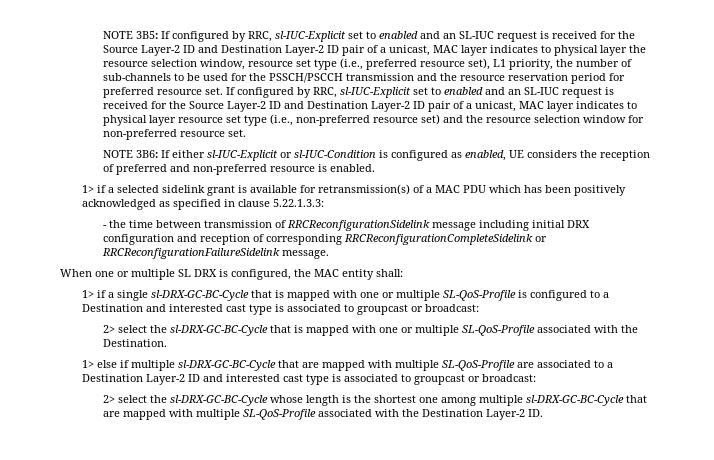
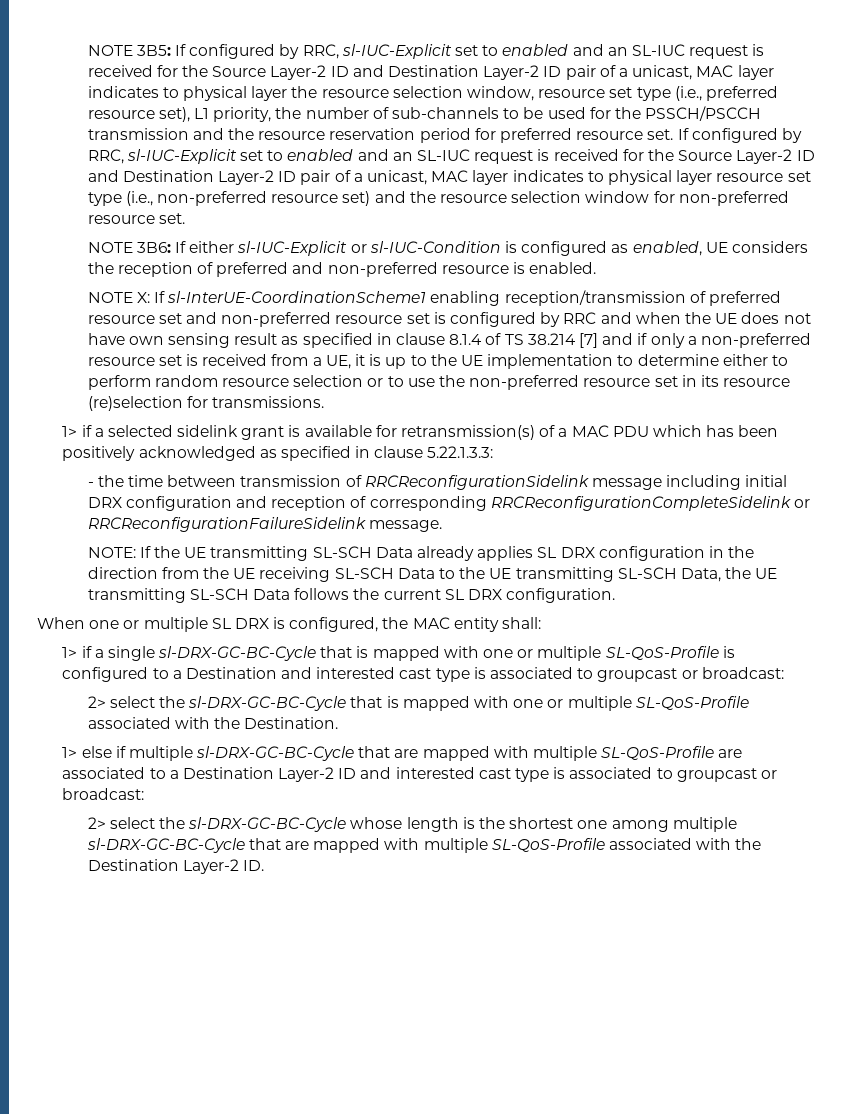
+ NOTE X: If sl-InterUE-CoordinationScheme1 enabling reception/transmission of preferred resource set and non-preferred resource set is configured by RRC and when the UE does not have own sensing result as specified in clause 8.1.4 of TS 38.214 [7] and if only a non-preferred resource set is received from a UE, it is up to the UE implementation to determine either to perform random resource selection or to use the non-preferred resource set in its resource (re)selection for transmissions.
+ NOTE: If the UE transmitting SL-SCH Data already applies SL DRX configuration in the direction from the UE receiving SL-SCH Data to the UE transmitting SL-SCH Data, the UE transmitting SL-SCH Data follows the current SL DRX configuration.

